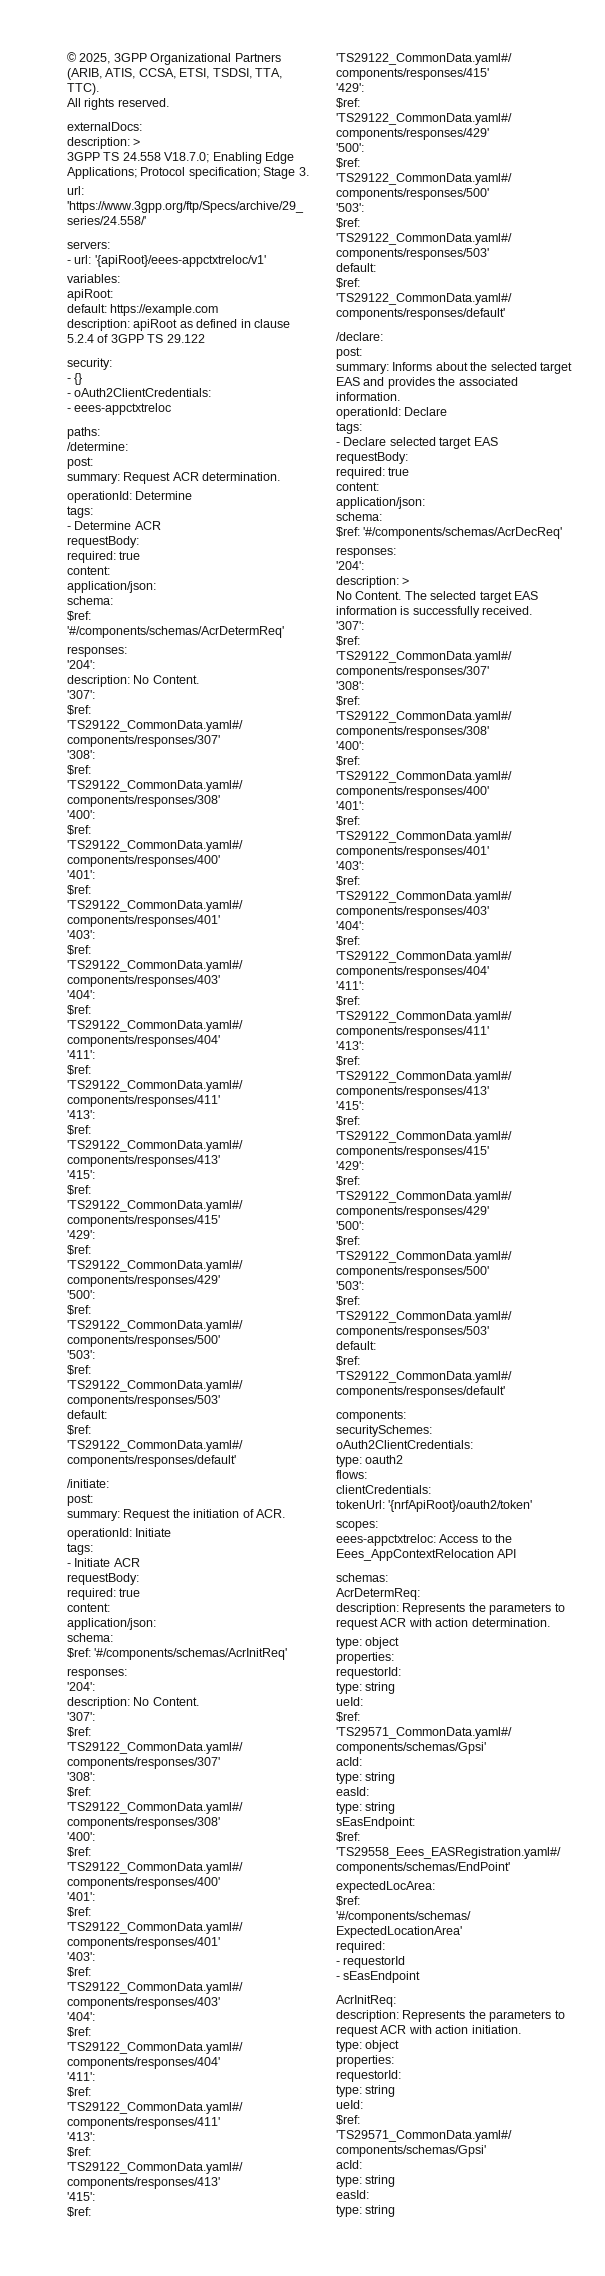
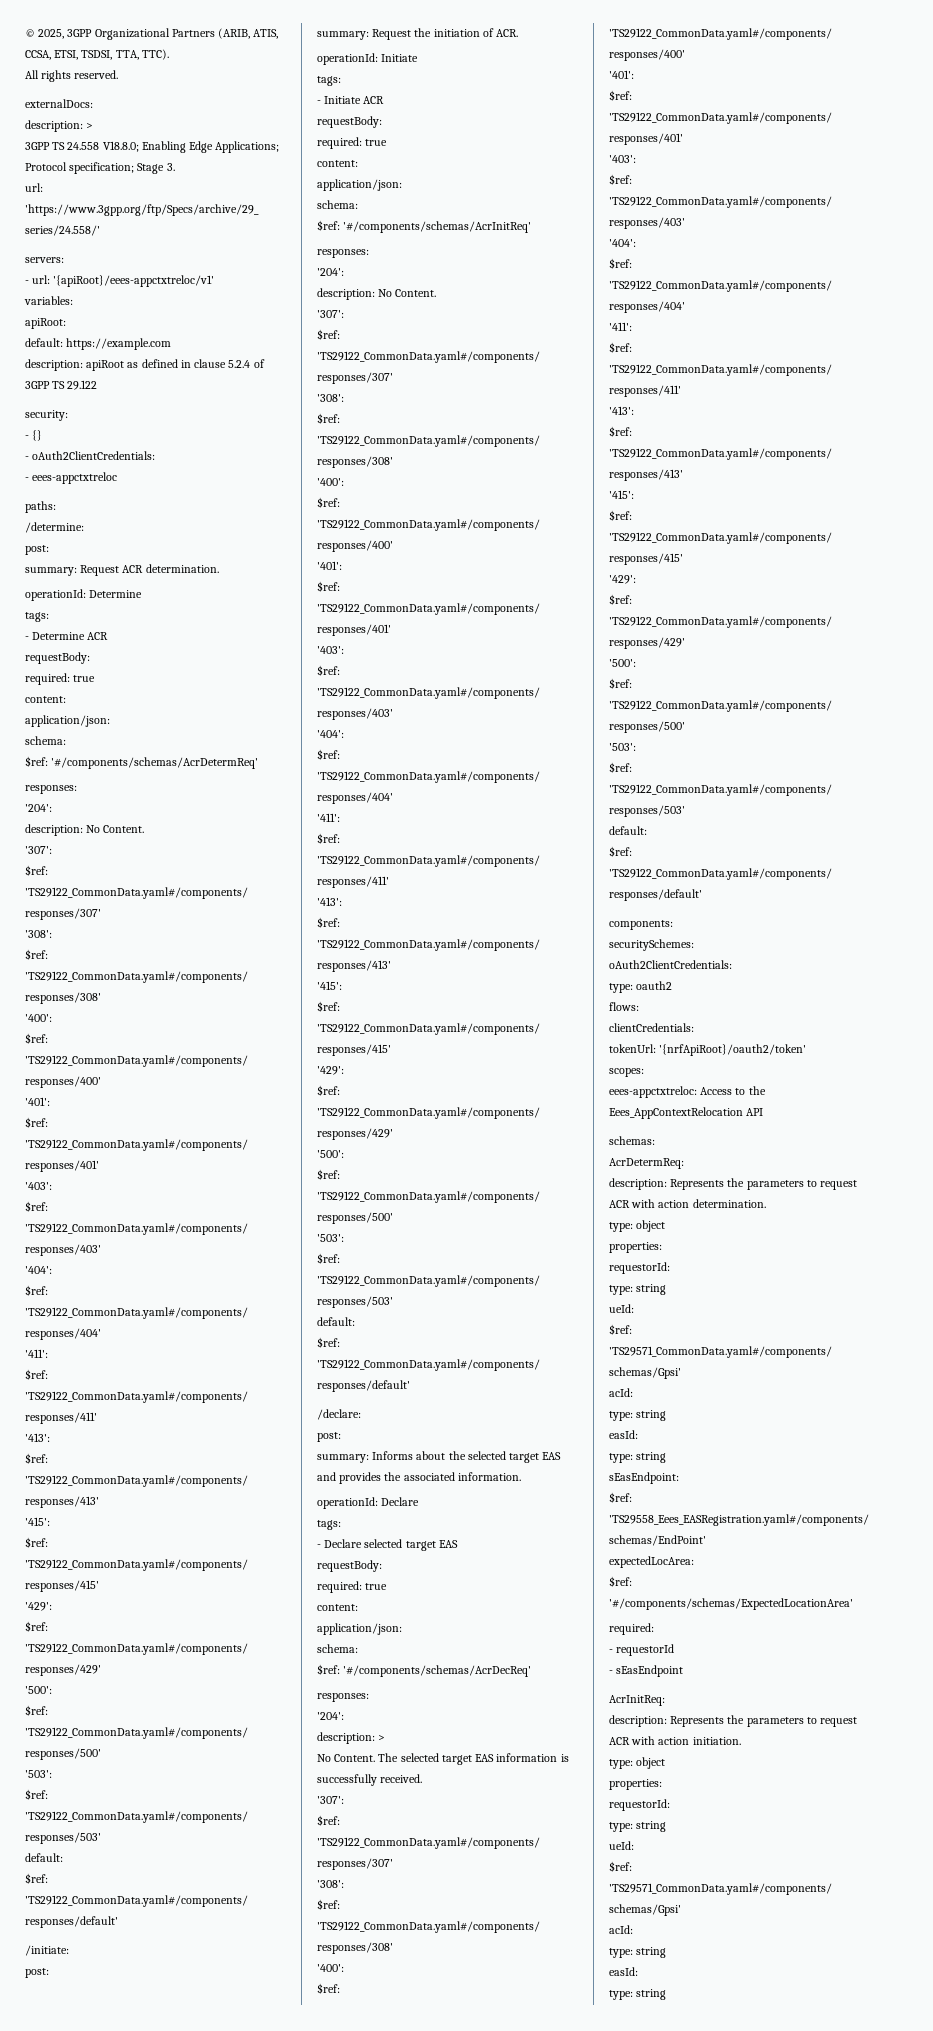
- 3GPP TS 24.558 V18.7.0; Enabling Edge Applications; Protocol specification; Stage 3.
+ 3GPP TS 24.558 V18.8.0; Enabling Edge Applications; Protocol specification; Stage 3.

